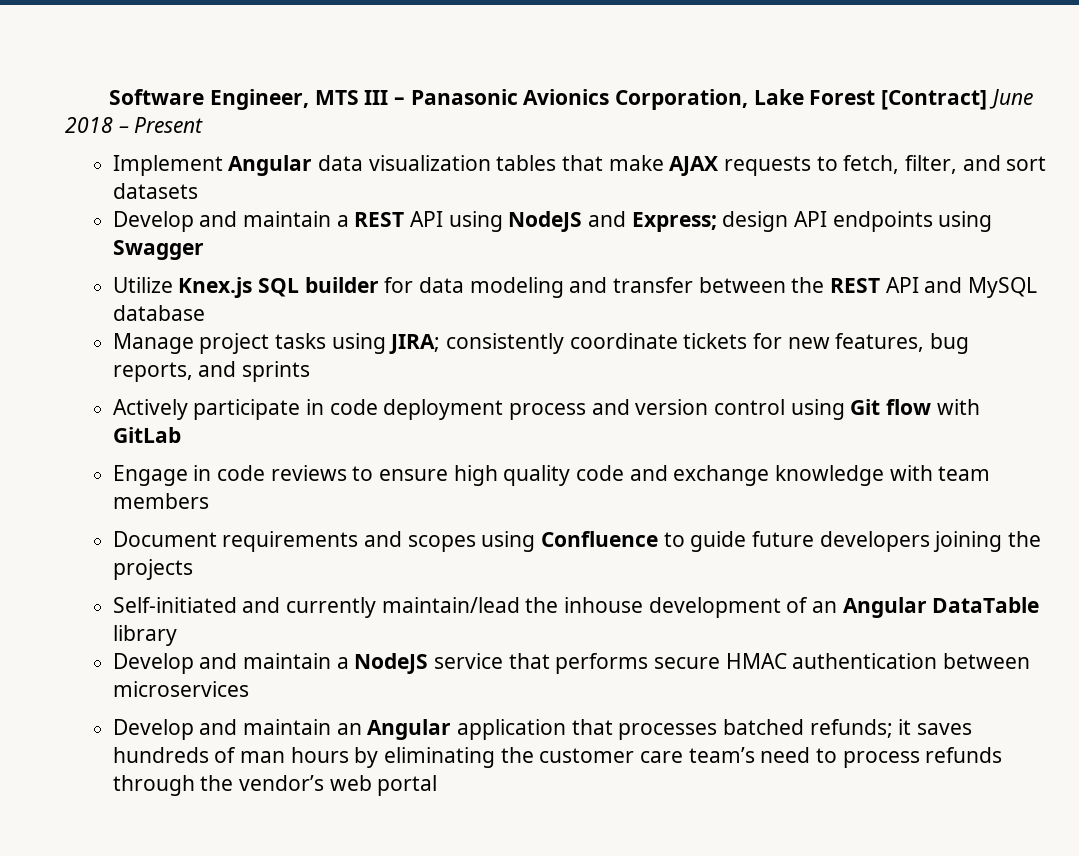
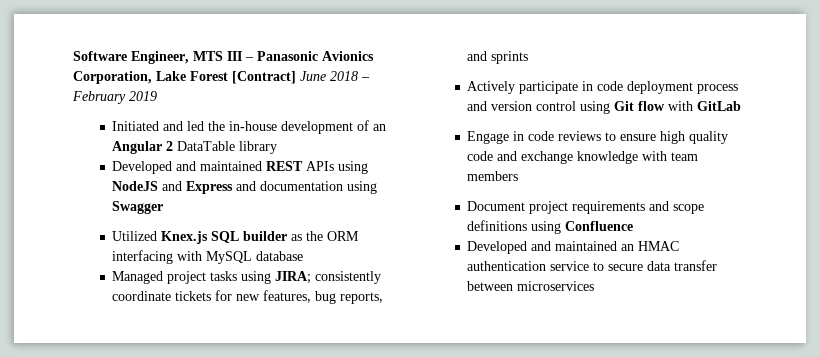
- Software Engineer, MTS III – Panasonic Avionics Corporation, Lake Forest [Contract] June 2018 – Present
- Implement Angular data visualization tables that make AJAX requests to fetch, filter, and sort datasets
- Develop and maintain a REST API using NodeJS and Express; design API endpoints using Swagger
+ Software Engineer, MTS III – Panasonic Avionics Corporation, Lake Forest [Contract] June 2018 – February 2019
+ Initiated and led the in-house development of an Angular 2 DataTable library
+ Developed and maintained REST APIs using NodeJS and Express and documentation using Swagger
- Utilize Knex.js SQL builder for data modeling and transfer between the REST API and MySQL database
+ Utilized Knex.js SQL builder as the ORM interfacing with MySQL database
- Manage project tasks using JIRA; consistently coordinate tickets for new features, bug reports, and sprints
+ Managed project tasks using JIRA; consistently coordinate tickets for new features, bug reports, and sprints
- Document requirements and scopes using Confluence to guide future developers joining the projects
- Self-initiated and currently maintain/lead the inhouse development of an Angular DataTable library
- Develop and maintain a NodeJS service that performs secure HMAC authentication between microservices
- Develop and maintain an Angular application that processes batched refunds; it saves hundreds of man hours by eliminating the customer care team’s need to process refunds through the vendor’s web portal
+ Document project requirements and scope definitions using Confluence
+ Developed and maintained an HMAC authentication service to secure data transfer between microservices

